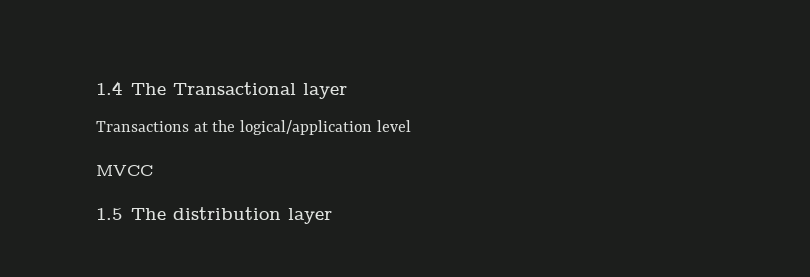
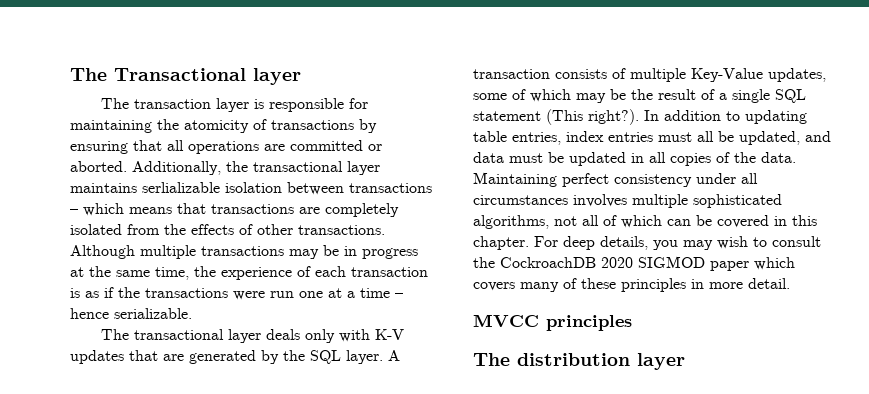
- 1.4 The Transactional layer
+ The Transactional layer
- Transactions at the logical/application level
+ The transaction layer is responsible for maintaining the atomicity of transactions by ensuring that all operations are committed or aborted. Additionally, the transactional layer maintains serlializable isolation between transactions – which means that transactions are completely isolated from the effects of other transactions. Although multiple transactions may be in progress at the same time, the experience of each transaction is as if the transactions were run one at a time – hence serializable.
+ The transactional layer deals only with K-V updates that are generated by the SQL layer. A transaction consists of multiple Key-Value updates, some of which may be the result of a single SQL statement (This right?). In addition to updating table entries, index entries must all be updated, and data must be updated in all copies of the data. Maintaining perfect consistency under all circumstances involves multiple sophisticated algorithms, not all of which can be covered in this chapter. For deep details, you may wish to consult the CockroachDB 2020 SIGMOD paper which covers many of these principles in more detail.
- MVCC
- 1.5 The distribution layer
+ MVCC principles
+ The distribution layer

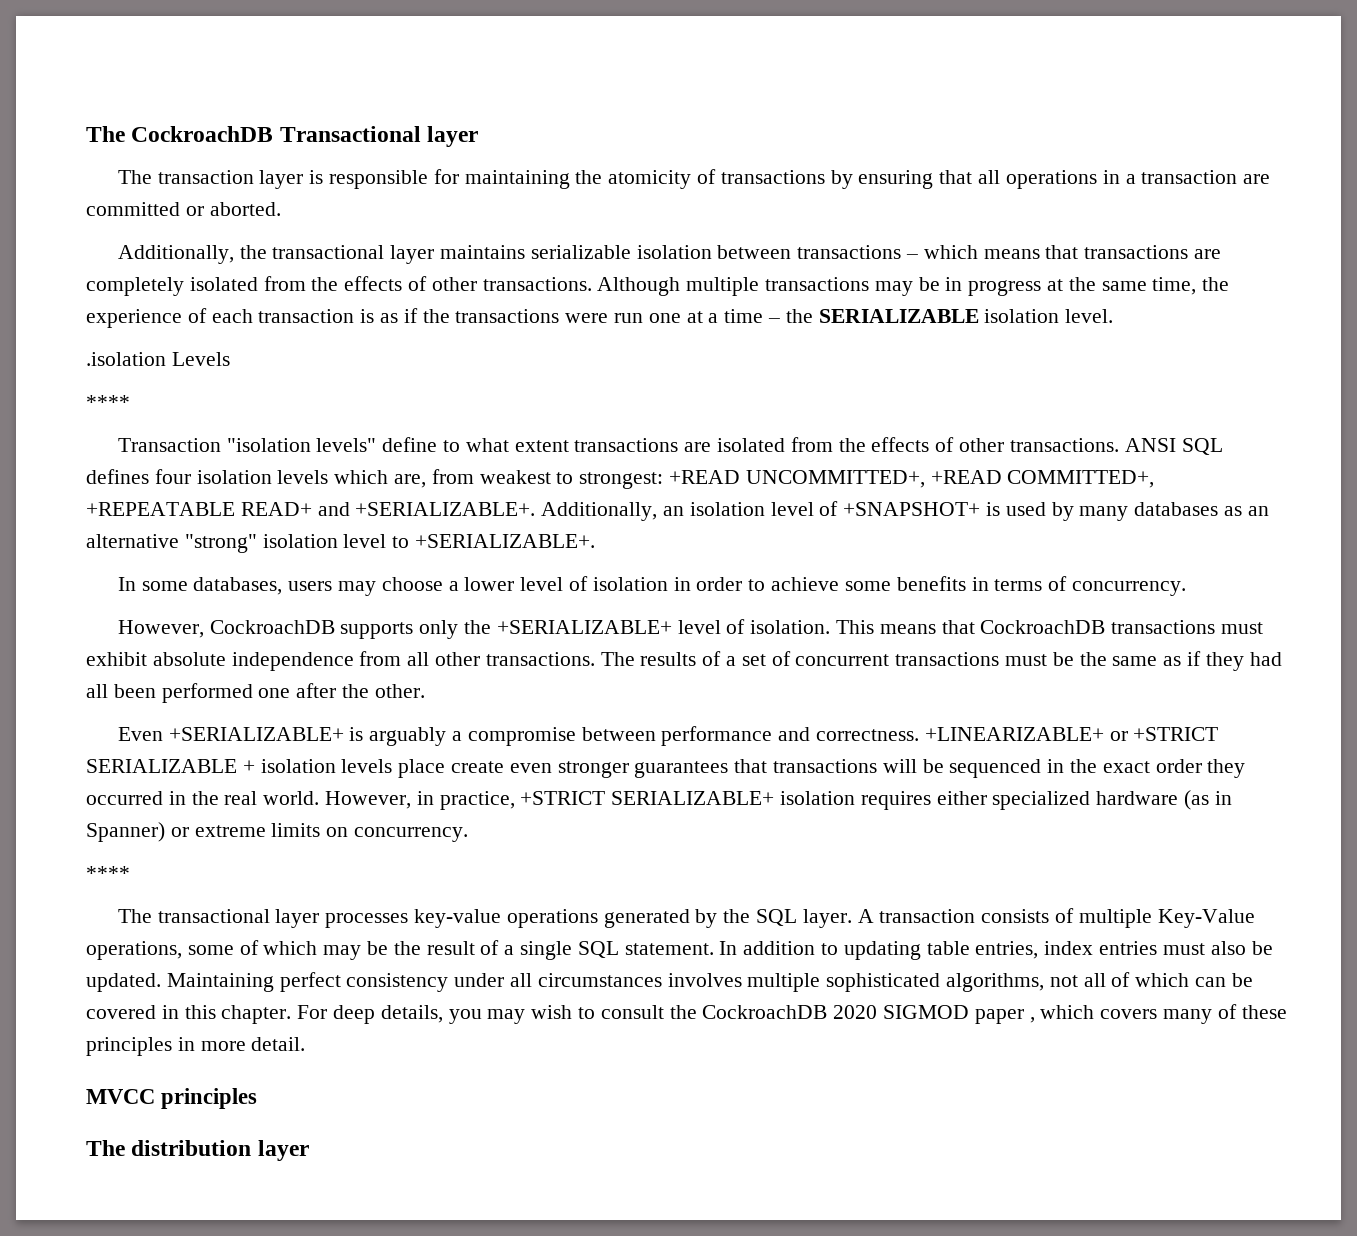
- The Transactional layer
+ The CockroachDB Transactional layer
- The transaction layer is responsible for maintaining the atomicity of transactions by ensuring that all operations are committed or aborted. Additionally, the transactional layer maintains serlializable isolation between transactions – which means that transactions are completely isolated from the effects of other transactions.
+ The transaction layer is responsible for maintaining the atomicity of transactions by ensuring that all operations in a transaction are committed or aborted.
+ Additionally, the transactional layer maintains serializable isolation between transactions – which means that transactions are completely isolated from the effects of other transactions.
- Although multiple transactions may be in progress at the same time, the experience of each transaction is as if the transactions were run one at a time – hence serializable.
- The transactional layer deals only with K-V updates that are generated by the SQL layer.
+ Although multiple transactions may be in progress at the same time, the experience of each transaction is as if the transactions were run one at a time – the SERIALIZABLE isolation level.
+ .isolation Levels
+ ****
+ Transaction "isolation levels" define to what extent transactions are isolated from the effects of other transactions. ANSI SQL defines four isolation levels which are, from weakest to strongest: +READ UNCOMMITTED+, +READ COMMITTED+, +REPEATABLE READ+ and +SERIALIZABLE+. Additionally, an isolation level of +SNAPSHOT+ is used by many databases as an alternative "strong" isolation level to +SERIALIZABLE+.
+ In some databases, users may choose a lower level of isolation in order to achieve some benefits in terms of concurrency.
+ However, CockroachDB supports only the +SERIALIZABLE+ level of isolation. This means that CockroachDB transactions must exhibit absolute independence from all other transactions. The results of a set of concurrent transactions must be the same as if they had all been performed one after the other.
+ Even +SERIALIZABLE+ is arguably a compromise between performance and correctness. +LINEARIZABLE+ or +STRICT SERIALIZABLE + isolation levels place create even stronger guarantees that transactions will be sequenced in the exact order they occurred in the real world. However, in practice, +STRICT SERIALIZABLE+ isolation requires either specialized hardware (as in Spanner) or extreme limits on concurrency.
+ ****
+ The transactional layer processes key-value operations generated by the SQL layer.
- A transaction consists of multiple Key-Value updates, some of which may be the result of a single SQL statement (This right?).
+ A transaction consists of multiple Key-Value operations, some of which may be the result of a single SQL statement.
- In addition to updating table entries, index entries must all be updated, and data must be updated in all copies of the data.
+ In addition to updating table entries, index entries must also be updated.
- For deep details, you may wish to consult the CockroachDB 2020 SIGMOD paper which covers many of these principles in more detail.
+ For deep details, you may wish to consult the CockroachDB 2020 SIGMOD paper , which covers many of these principles in more detail.

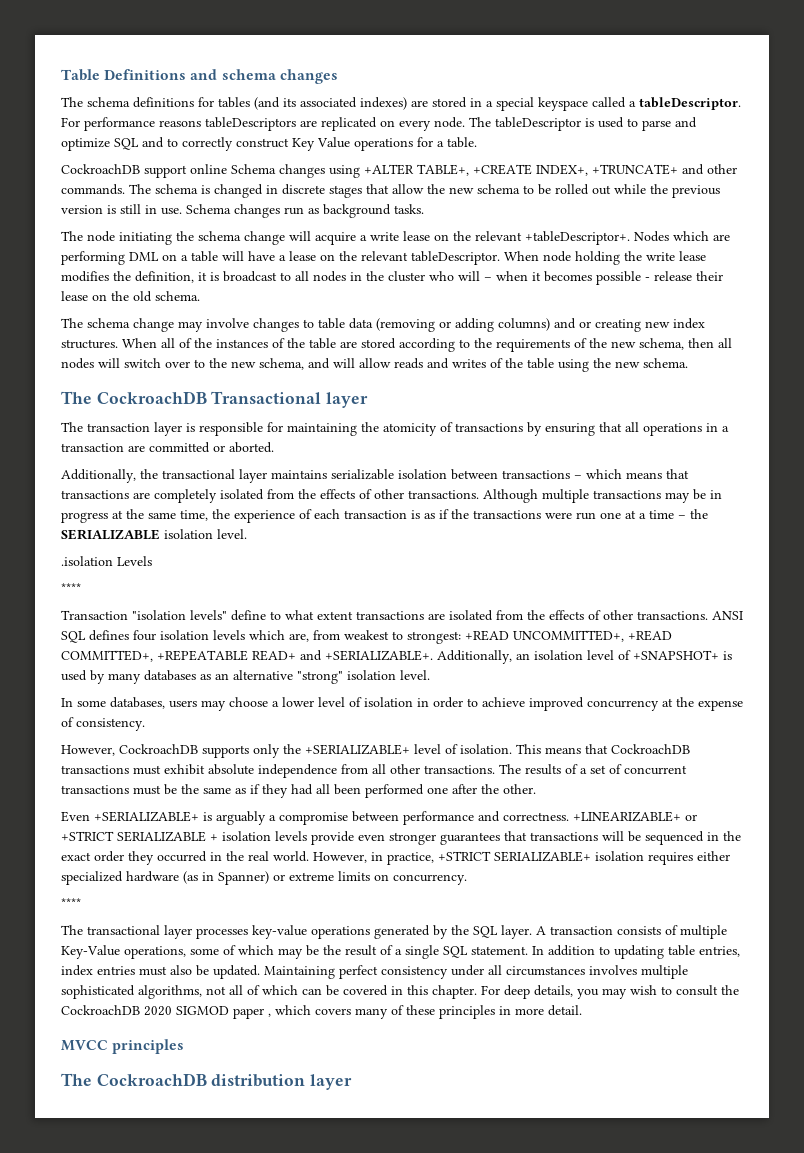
+ Table Definitions and schema changes
+ The schema definitions for tables (and its associated indexes) are stored in a special keyspace called a tableDescriptor. For performance reasons tableDescriptors are replicated on every node. The tableDescriptor is used to parse and optimize SQL and to correctly construct Key Value operations for a table.
+ CockroachDB support online Schema changes using +ALTER TABLE+, +CREATE INDEX+, +TRUNCATE+ and other commands. The schema is changed in discrete stages that allow the new schema to be rolled out while the previous version is still in use. Schema changes run as background tasks.
+ The node initiating the schema change will acquire a write lease on the relevant +tableDescriptor+. Nodes which are performing DML on a table will have a lease on the relevant tableDescriptor. When node holding the write lease modifies the definition, it is broadcast to all nodes in the cluster who will – when it becomes possible - release their lease on the old schema.
+ The schema change may involve changes to table data (removing or adding columns) and or creating new index structures. When all of the instances of the table are stored according to the requirements of the new schema, then all nodes will switch over to the new schema, and will allow reads and writes of the table using the new schema.
- Additionally, an isolation level of +SNAPSHOT+ is used by many databases as an alternative "strong" isolation level to +SERIALIZABLE+.
+ Additionally, an isolation level of +SNAPSHOT+ is used by many databases as an alternative "strong" isolation level.
- In some databases, users may choose a lower level of isolation in order to achieve some benefits in terms of concurrency.
+ In some databases, users may choose a lower level of isolation in order to achieve improved concurrency at the expense of consistency.
- +LINEARIZABLE+ or +STRICT SERIALIZABLE + isolation levels place create even stronger guarantees that transactions will be sequenced in the exact order they occurred in the real world.
+ +LINEARIZABLE+ or +STRICT SERIALIZABLE + isolation levels provide even stronger guarantees that transactions will be sequenced in the exact order they occurred in the real world.
- The distribution layer
+ The CockroachDB distribution layer

